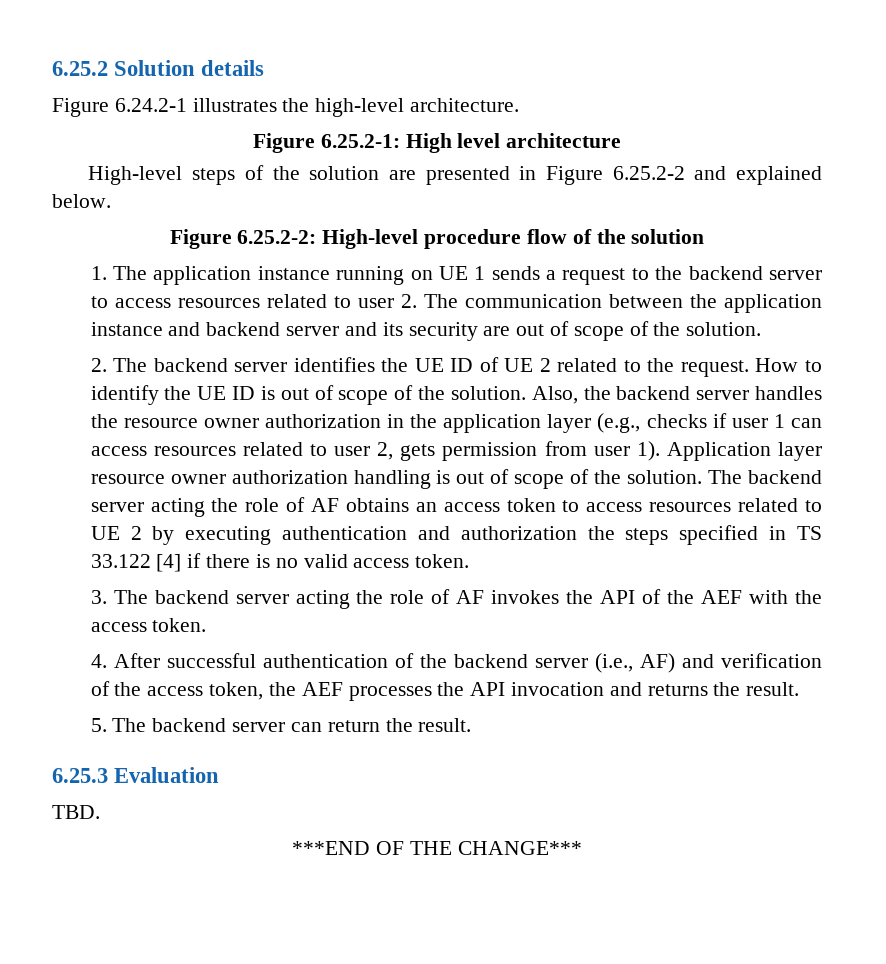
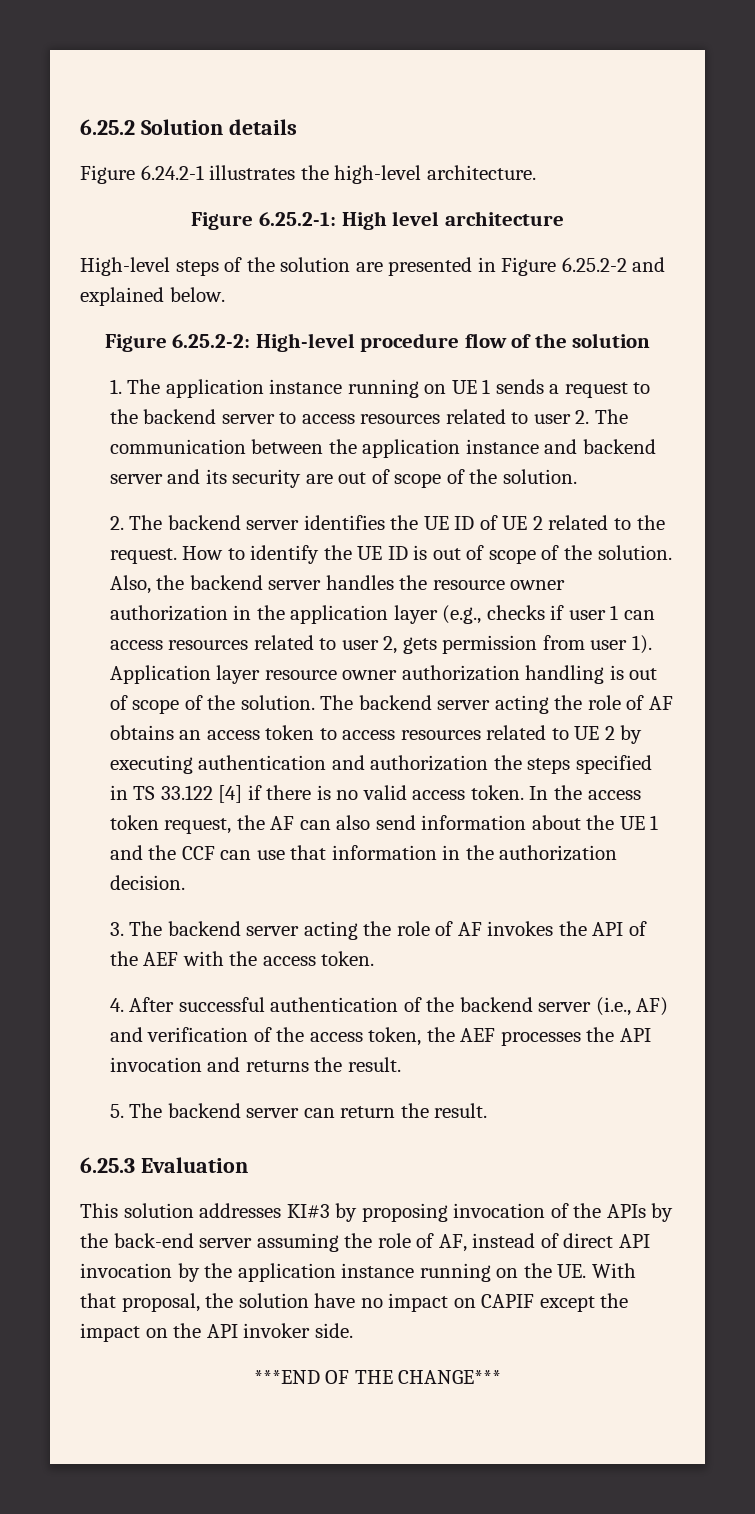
+ In the access token request, the AF can also send information about the UE 1 and the CCF can use that information in the authorization decision.
- TBD.
+ This solution addresses KI#3 by proposing invocation of the APIs by the back-end server assuming the role of AF, instead of direct API invocation by the application instance running on the UE. With that proposal, the solution have no impact on CAPIF except the impact on the API invoker side.

